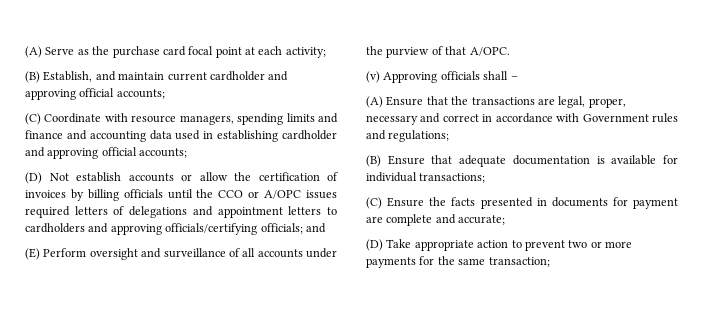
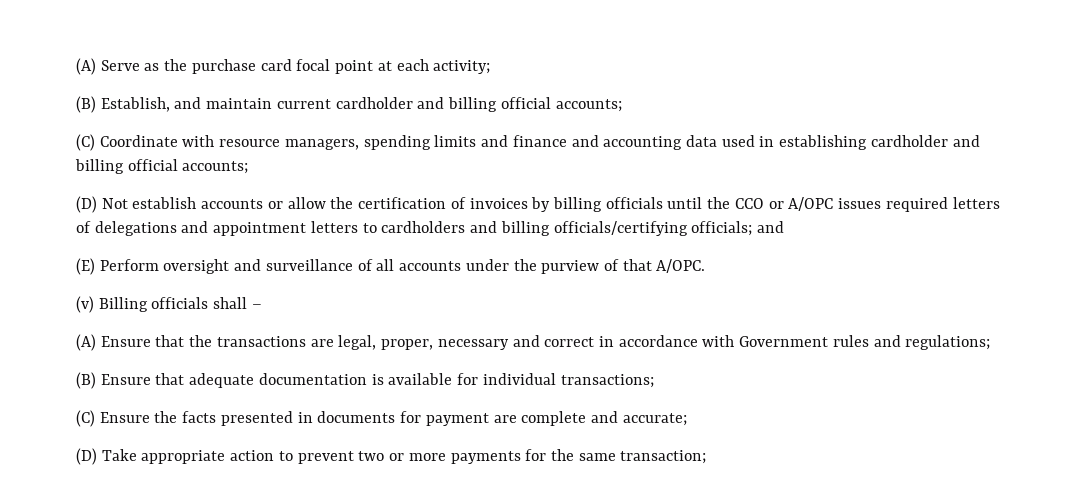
- (B) Establish, and maintain current cardholder and approving official accounts;
+ (B) Establish, and maintain current cardholder and billing official accounts;
- (C) Coordinate with resource managers, spending limits and finance and accounting data used in establishing cardholder and approving official accounts;
+ (C) Coordinate with resource managers, spending limits and finance and accounting data used in establishing cardholder and billing official accounts;
- (D) Not establish accounts or allow the certification of invoices by billing officials until the CCO or A/OPC issues required letters of delegations and appointment letters to cardholders and approving officials/certifying officials; and
+ (D) Not establish accounts or allow the certification of invoices by billing officials until the CCO or A/OPC issues required letters of delegations and appointment letters to cardholders and billing officials/certifying officials; and
- (v) Approving officials shall –
+ (v) Billing officials shall –

